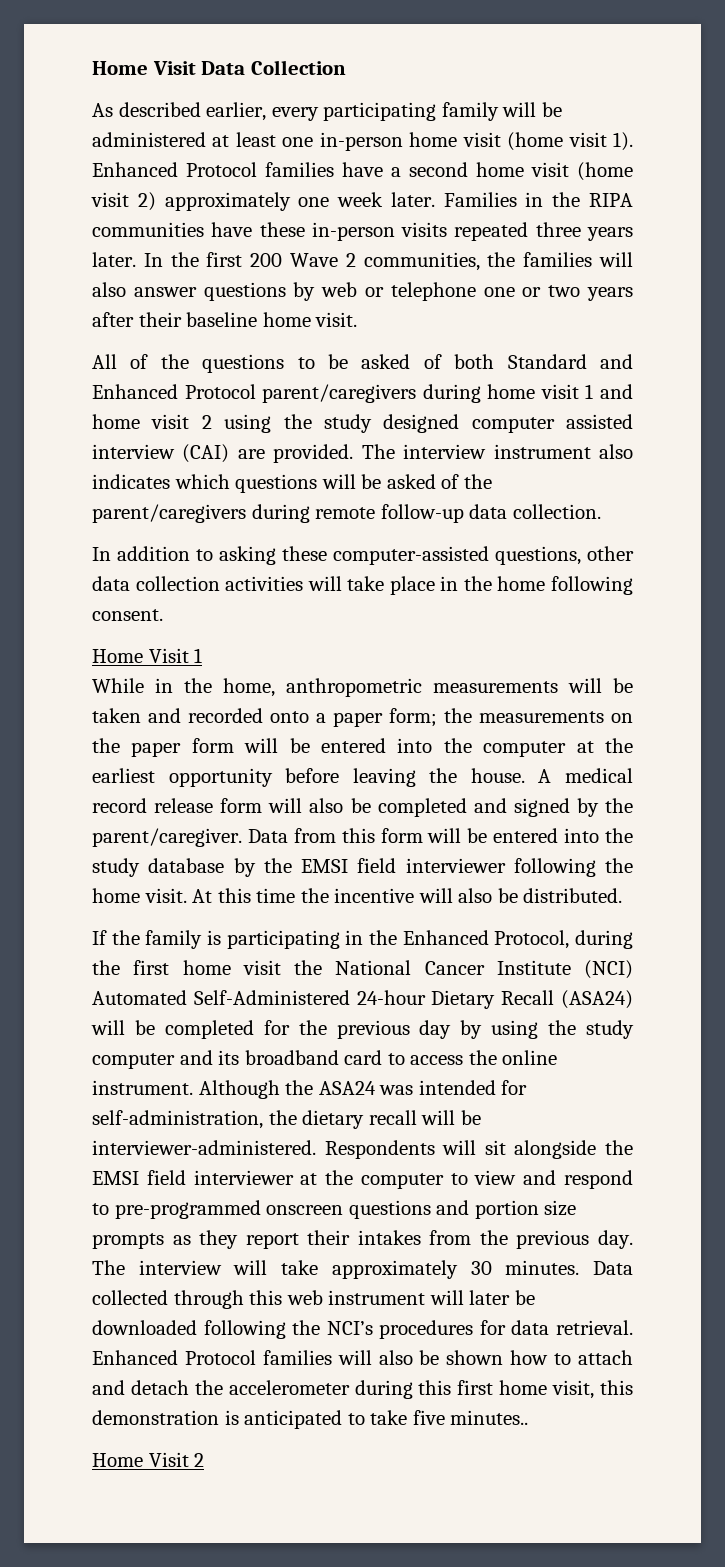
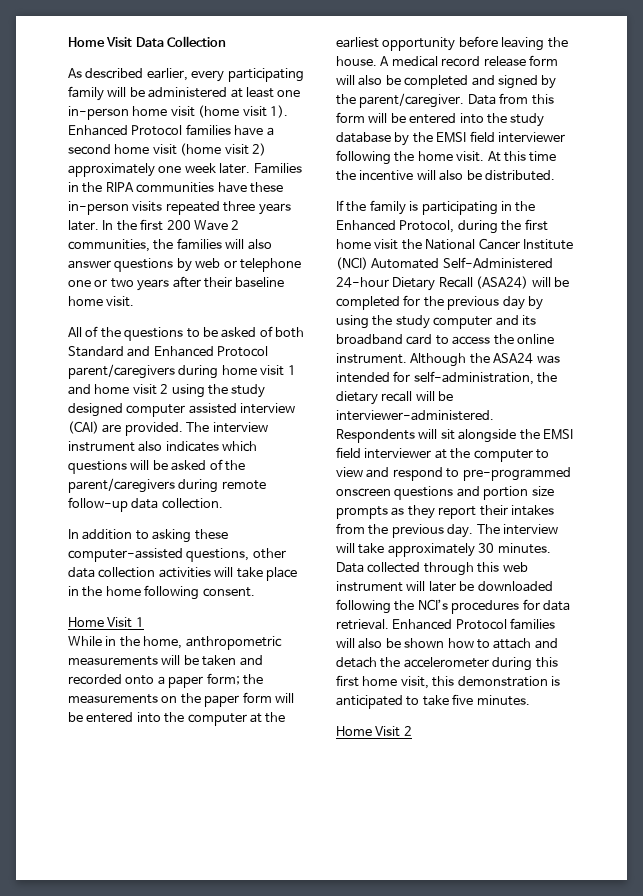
- Enhanced Protocol families will also be shown how to attach and detach the accelerometer during this first home visit, this demonstration is anticipated to take five minutes..
+ Enhanced Protocol families will also be shown how to attach and detach the accelerometer during this first home visit, this demonstration is anticipated to take five minutes.

